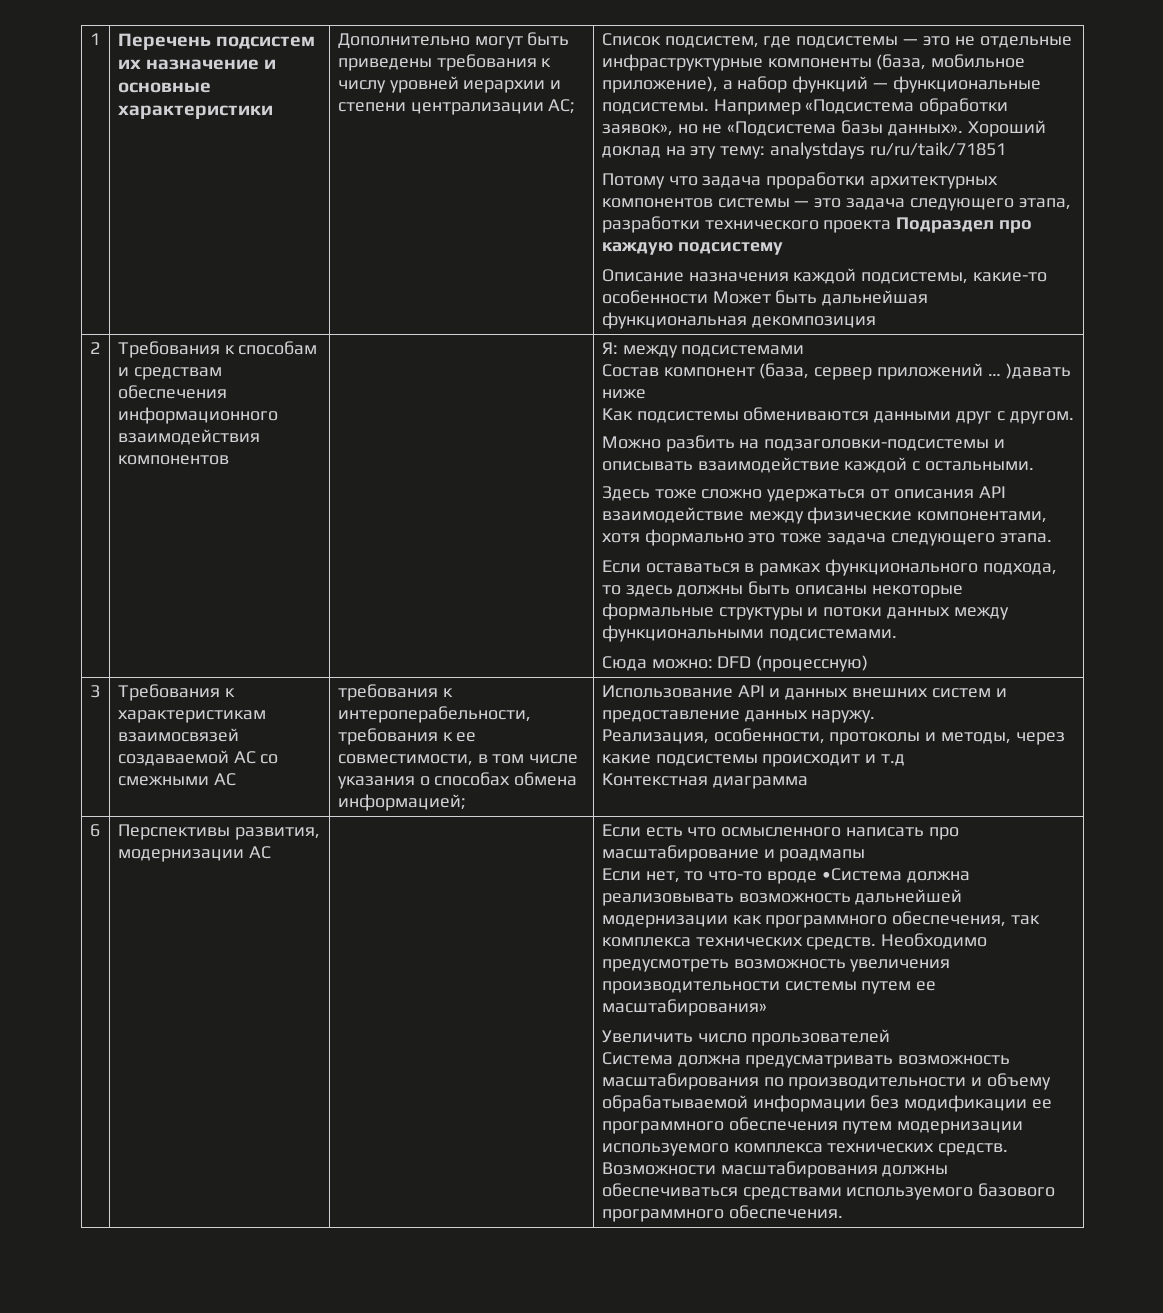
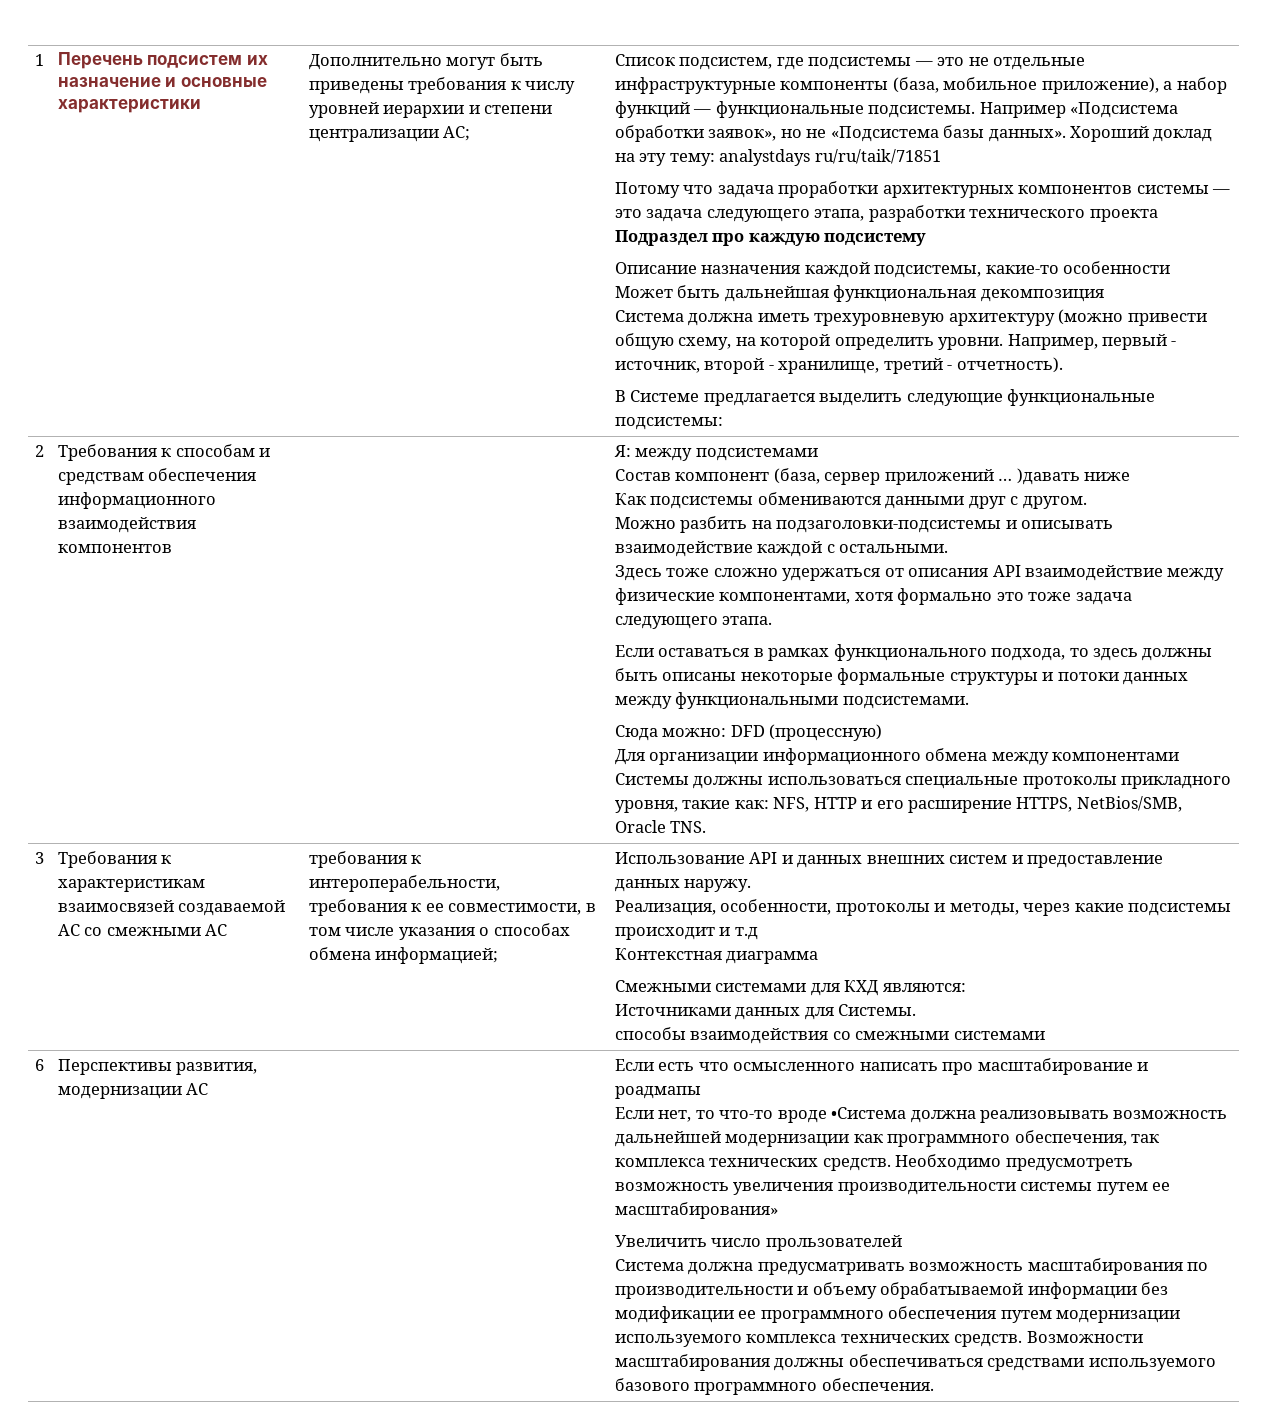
+ Система должна иметь трехуровневую архитектуру (можно привести общую схему, на которой определить уровни. Например, первый - источник, второй - хранилище, третий - отчетность).
+ В Системе предлагается выделить следующие функциональные подсистемы:
+ Для организации информационного обмена между компонентами Системы должны использоваться специальные протоколы прикладного уровня, такие как: NFS, HTTP и его расширение HTTPS, NetBios/SMB, Oracle TNS.
+ Смежными системами для КХД являются:
+ Источниками данных для Системы.
+ способы взаимодействия со смежными системами

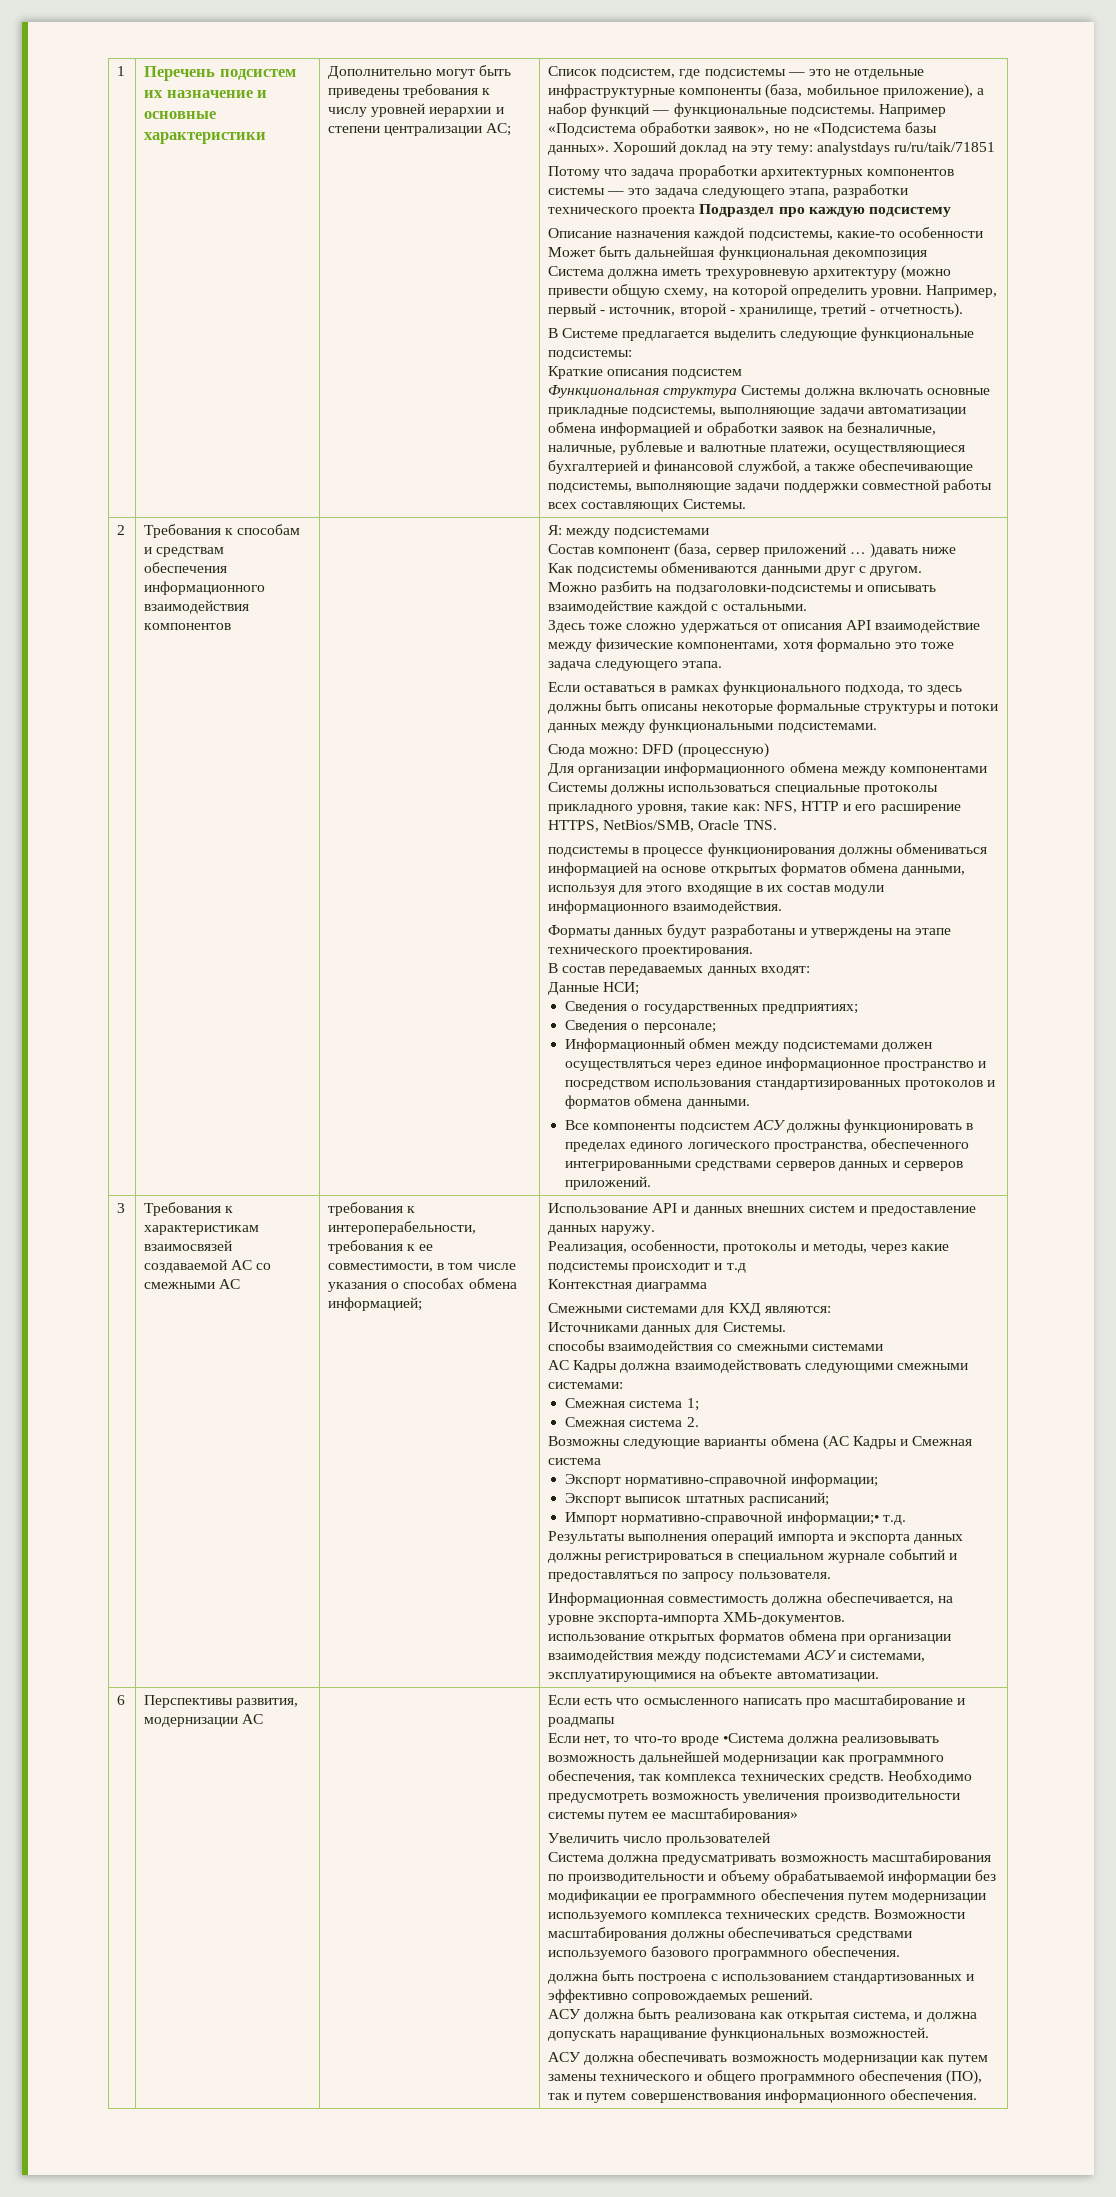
+ Краткие описания подсистем
+ Функциональная структура Системы должна включать основные прикладные подсистемы, выполняющие задачи автоматизации обмена информацией и обработки заявок на безналичные, наличные, рублевые и валютные платежи, осуществляющиеся бухгалтерией и финансовой службой, а также обеспечивающие подсистемы, выполняющие задачи поддержки совместной работы всех составляющих Системы.
+ подсистемы в процессе функционирования должны обмениваться информацией на основе открытых форматов обмена данными, используя для этого входящие в их состав модули информационного взаимодействия.
+ Форматы данных будут разработаны и утверждены на этапе технического проектирования.
+ В состав передаваемых данных входят:
+ Данные НСИ;
+ Сведения о государственных предприятиях;
+ Сведения о персонале;
+ Информационный обмен между подсистемами должен осуществляться через единое информационное пространство и посредством использования стандартизированных протоколов и форматов обмена данными.
+ Все компоненты подсистем АСУ должны функционировать в пределах единого логического пространства, обеспеченного интегрированными средствами серверов данных и серверов приложений.
+ АС Кадры должна взаимодействовать следующими смежными системами:
+ Смежная система 1;
+ Смежная система 2.
+ Возможны следующие варианты обмена (АС Кадры и Смежная система
+ Экспорт нормативно-справочной информации;
+ Экспорт выписок штатных расписаний;
+ Импорт нормативно-справочной информации;• т.д.
+ Результаты выполнения операций импорта и экспорта данных должны регистрироваться в специальном журнале событий и предоставляться по запросу пользователя.
+ Информационная совместимость должна обеспечивается, на уровне экспорта-импорта ХМЬ-документов.
+ использование открытых форматов обмена при организации взаимодействия между подсистемами АСУ и системами, эксплуатирующимися на объекте автоматизации.
+ должна быть построена с использованием стандартизованных и эффективно сопровождаемых решений.
+ АСУ должна быть реализована как открытая система, и должна допускать наращивание функциональных возможностей.
+ АСУ должна обеспечивать возможность модернизации как путем замены технического и общего программного обеспечения (ПО), так и путем совершенствования информационного обеспечения.

